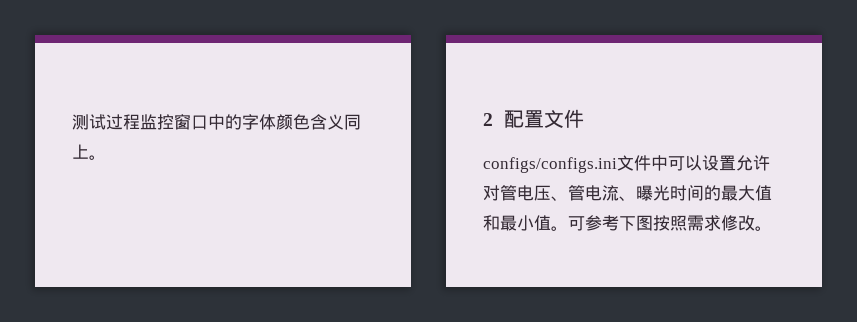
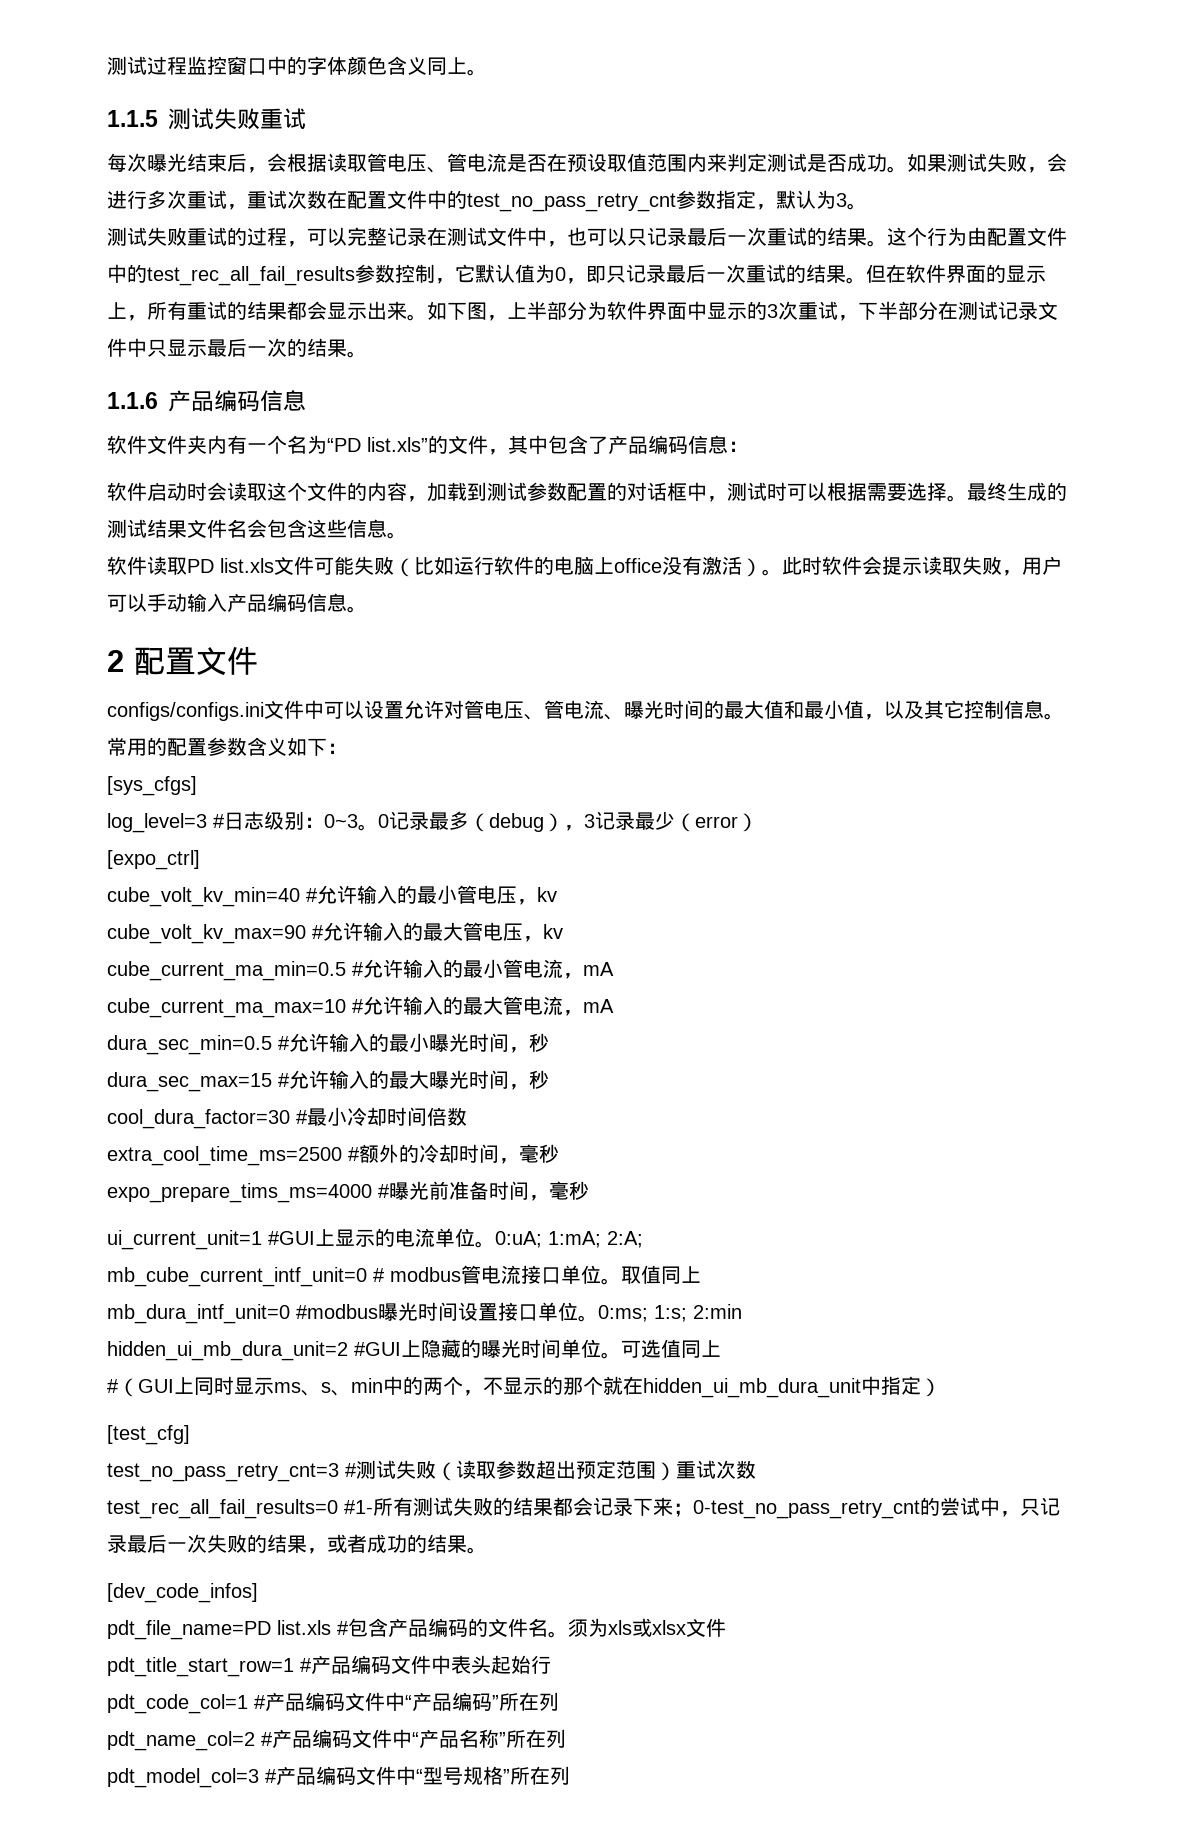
+ 1.1.5测试失败重试
+ 每次曝光结束后，会根据读取管电压、管电流是否在预设取值范围内来判定测试是否成功。如果测试失败，会进行多次重试，重试次数在配置文件中的test_no_pass_retry_cnt参数指定，默认为3。
+ 测试失败重试的过程，可以完整记录在测试文件中，也可以只记录最后一次重试的结果。这个行为由配置文件中的test_rec_all_fail_results参数控制，它默认值为0，即只记录最后一次重试的结果。但在软件界面的显示上，所有重试的结果都会显示出来。如下图，上半部分为软件界面中显示的3次重试，下半部分在测试记录文件中只显示最后一次的结果。
+ 1.1.6产品编码信息
+ 软件文件夹内有一个名为“PD list.xls”的文件，其中包含了产品编码信息：
+ 软件启动时会读取这个文件的内容，加载到测试参数配置的对话框中，测试时可以根据需要选择。最终生成的测试结果文件名会包含这些信息。
+ 软件读取PD list.xls文件可能失败（比如运行软件的电脑上office没有激活）。此时软件会提示读取失败，用户可以手动输入产品编码信息。
- configs/configs.ini文件中可以设置允许对管电压、管电流、曝光时间的最大值和最小值。可参考下图按照需求修改。
+ configs/configs.ini文件中可以设置允许对管电压、管电流、曝光时间的最大值和最小值，以及其它控制信息。常用的配置参数含义如下：
+ [sys_cfgs]
+ log_level=3 #日志级别：0~3。0记录最多（debug），3记录最少（error）
+ [expo_ctrl]
+ cube_volt_kv_min=40 #允许输入的最小管电压，kv
+ cube_volt_kv_max=90 #允许输入的最大管电压，kv
+ cube_current_ma_min=0.5 #允许输入的最小管电流，mA
+ cube_current_ma_max=10 #允许输入的最大管电流，mA
+ dura_sec_min=0.5 #允许输入的最小曝光时间，秒
+ dura_sec_max=15 #允许输入的最大曝光时间，秒
+ cool_dura_factor=30 #最小冷却时间倍数
+ extra_cool_time_ms=2500 #额外的冷却时间，毫秒
+ expo_prepare_tims_ms=4000 #曝光前准备时间，毫秒
+ ui_current_unit=1 #GUI上显示的电流单位。0:uA; 1:mA; 2:A;
+ mb_cube_current_intf_unit=0 # modbus管电流接口单位。取值同上
+ mb_dura_intf_unit=0 #modbus曝光时间设置接口单位。0:ms; 1:s; 2:min
+ hidden_ui_mb_dura_unit=2 #GUI上隐藏的曝光时间单位。可选值同上
+ #（GUI上同时显示ms、s、min中的两个，不显示的那个就在hidden_ui_mb_dura_unit中指定）
+ [test_cfg]
+ test_no_pass_retry_cnt=3 #测试失败（读取参数超出预定范围）重试次数
+ test_rec_all_fail_results=0 #1-所有测试失败的结果都会记录下来；0-test_no_pass_retry_cnt的尝试中，只记录最后一次失败的结果，或者成功的结果。
+ [dev_code_infos]
+ pdt_file_name=PD list.xls #包含产品编码的文件名。须为xls或xlsx文件
+ pdt_title_start_row=1 #产品编码文件中表头起始行
+ pdt_code_col=1 #产品编码文件中“产品编码”所在列
+ pdt_name_col=2 #产品编码文件中“产品名称”所在列
+ pdt_model_col=3 #产品编码文件中“型号规格”所在列

